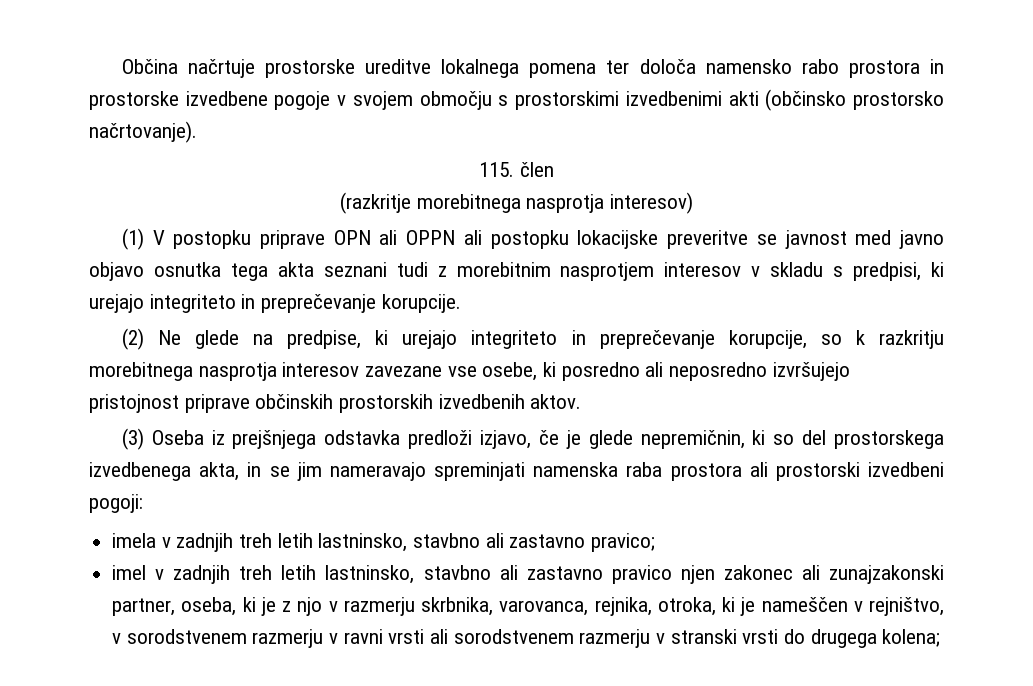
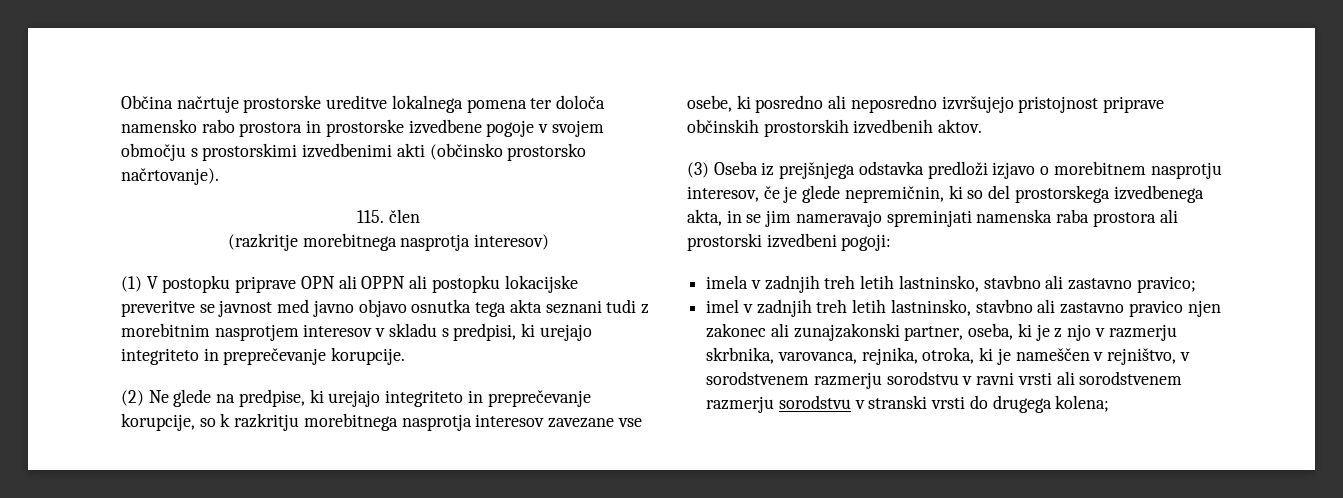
- (3) Oseba iz prejšnjega odstavka predloži izjavo, če je glede nepremičnin, ki so del prostorskega izvedbenega akta, in se jim nameravajo spreminjati namenska raba prostora ali prostorski izvedbeni pogoji:
+ (3) Oseba iz prejšnjega odstavka predloži izjavo o morebitnem nasprotju interesov, če je glede nepremičnin, ki so del prostorskega izvedbenega akta, in se jim nameravajo spreminjati namenska raba prostora ali prostorski izvedbeni pogoji:
- imel v zadnjih treh letih lastninsko, stavbno ali zastavno pravico njen zakonec ali zunajzakonski partner, oseba, ki je z njo v razmerju skrbnika, varovanca, rejnika, otroka, ki je nameščen v rejništvo, v sorodstvenem razmerju v ravni vrsti ali sorodstvenem razmerju v stranski vrsti do drugega kolena;
+ imel v zadnjih treh letih lastninsko, stavbno ali zastavno pravico njen zakonec ali zunajzakonski partner, oseba, ki je z njo v razmerju skrbnika, varovanca, rejnika, otroka, ki je nameščen v rejništvo, v sorodstvenem razmerju sorodstvu v ravni vrsti ali sorodstvenem razmerju sorodstvu v stranski vrsti do drugega kolena;

